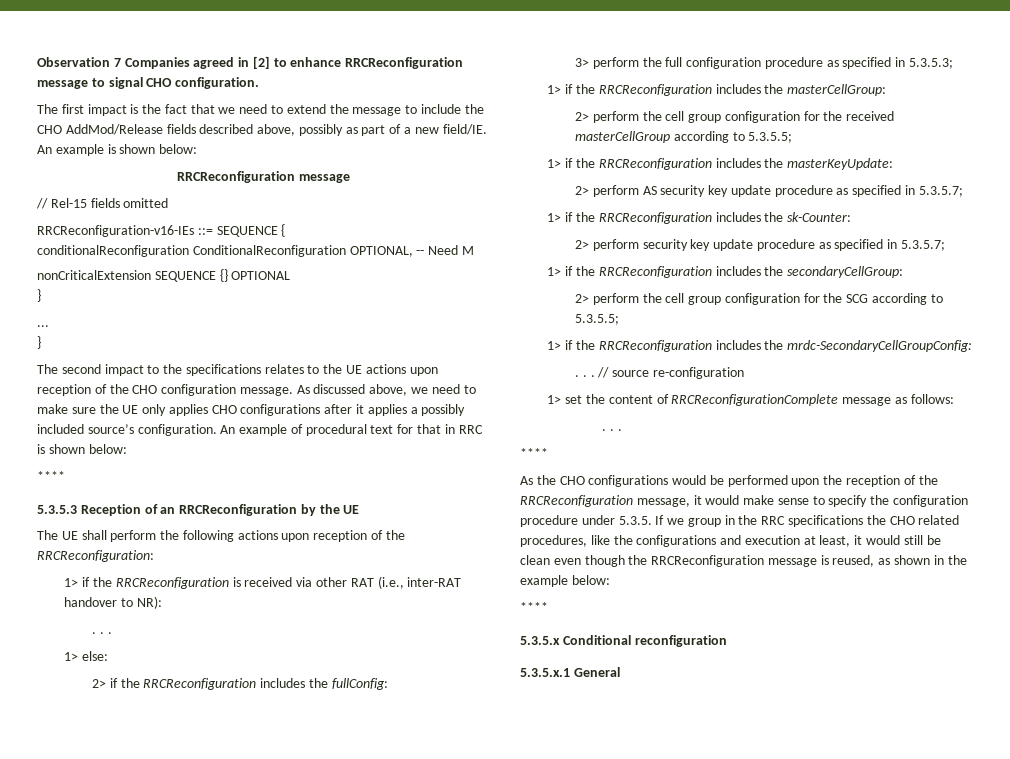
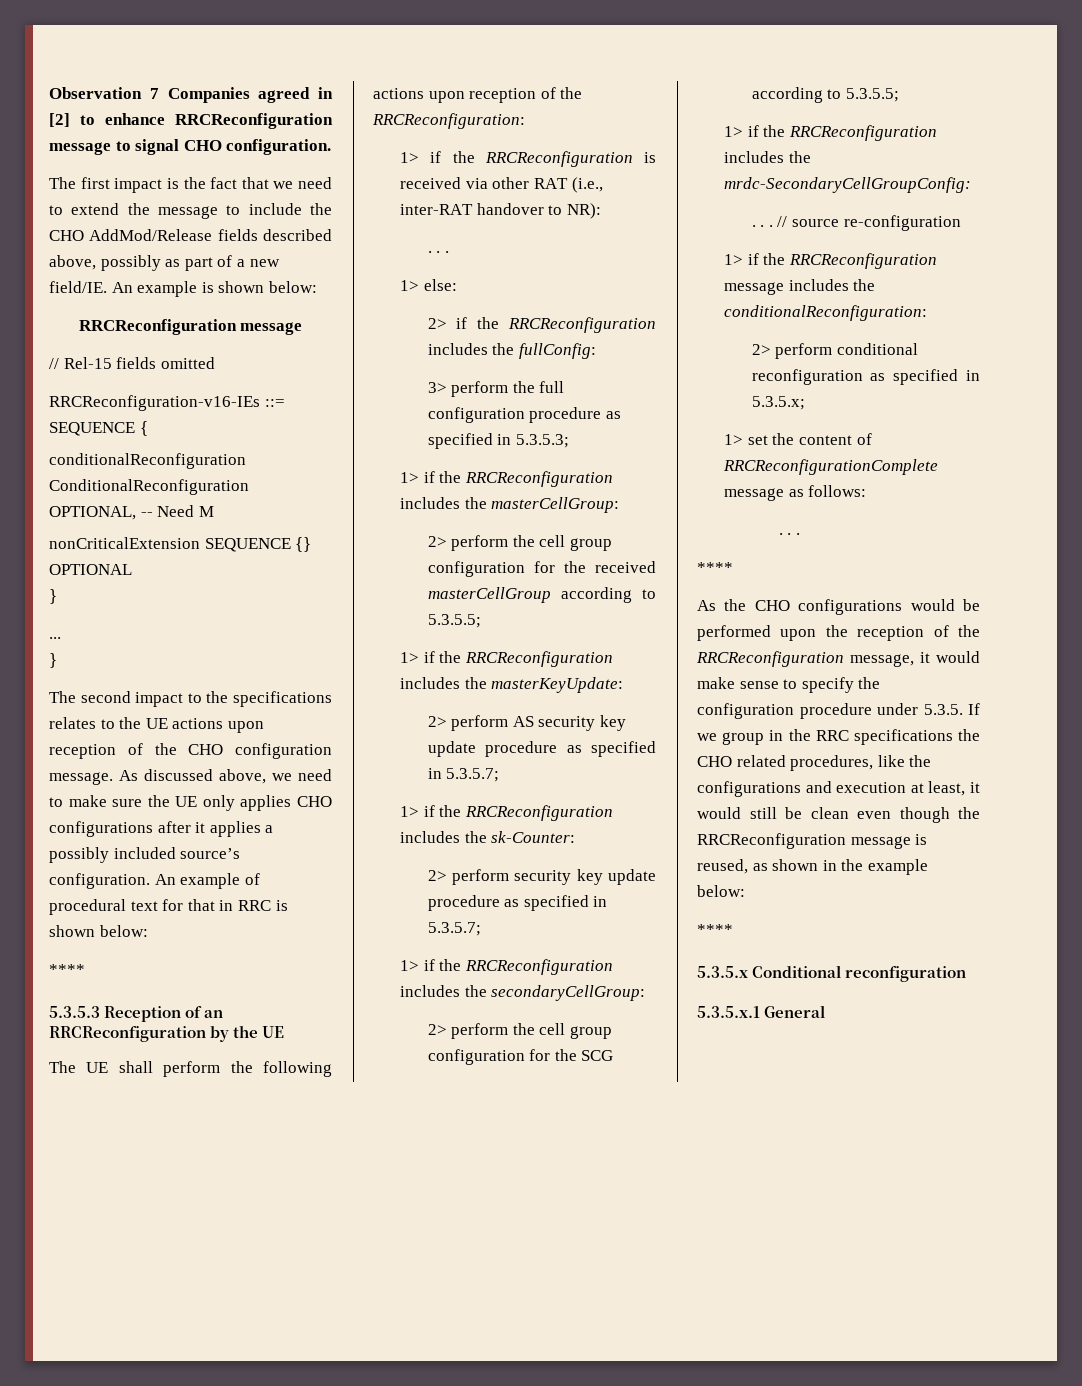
+ 1> if the RRCReconfiguration message includes the conditionalReconfiguration:
+ 2> perform conditional reconfiguration as specified in 5.3.5.x;

